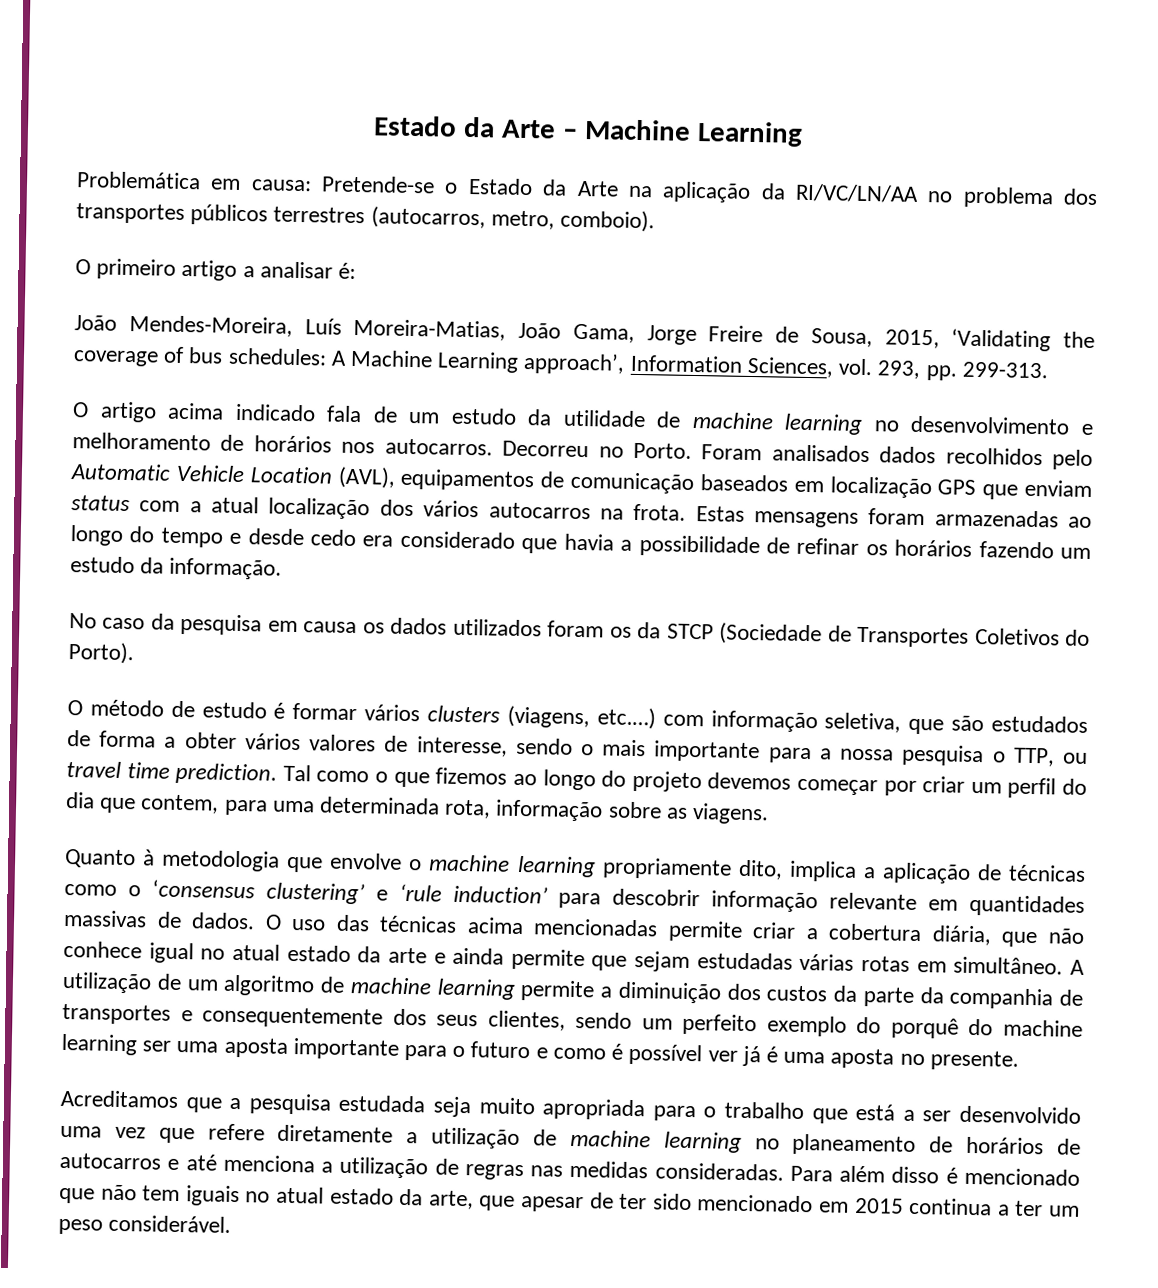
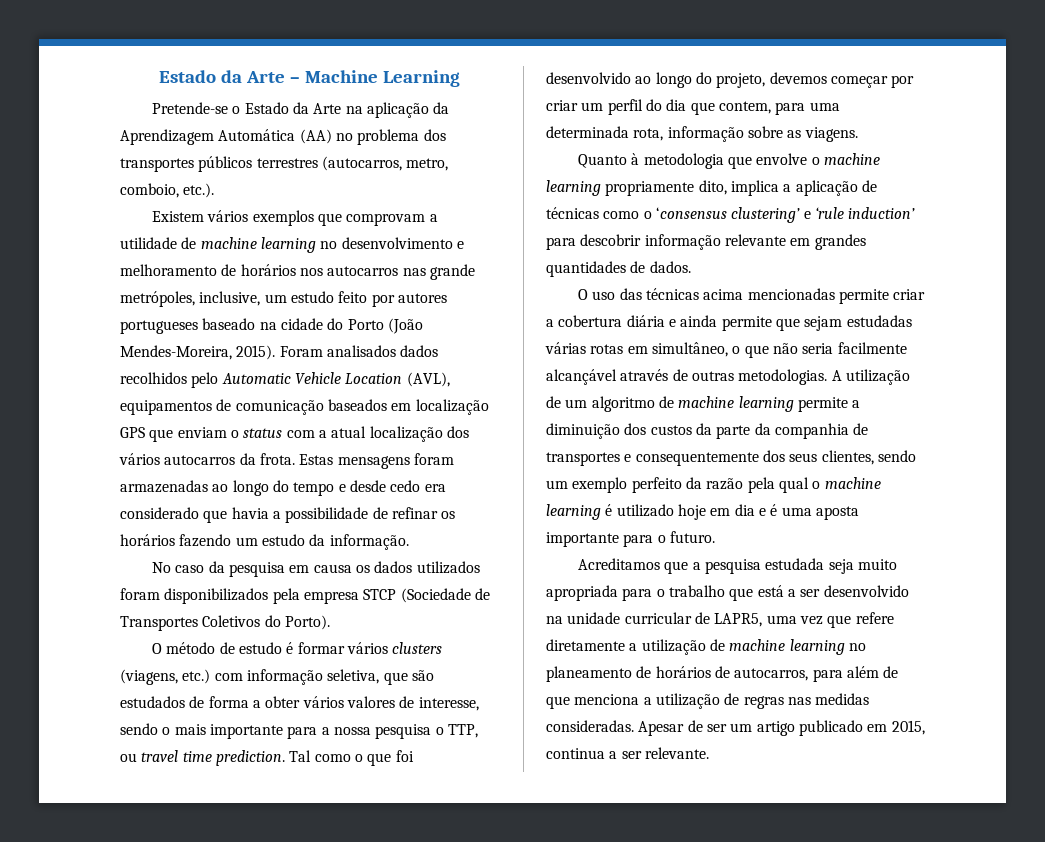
- Problemática em causa: Pretende-se o Estado da Arte na aplicação da RI/VC/LN/AA no problema dos transportes públicos terrestres (autocarros, metro, comboio).
- O primeiro artigo a analisar é:
- João Mendes-Moreira, Luís Moreira-Matias, João Gama, Jorge Freire de Sousa, 2015, ‘Validating the coverage of bus schedules: A Machine Learning approach’, Information Sciences, vol. 293, pp. 299-313.
- O artigo acima indicado fala de um estudo da utilidade de machine learning no desenvolvimento e melhoramento de horários nos autocarros. Decorreu no Porto.
+ Pretende-se o Estado da Arte na aplicação da Aprendizagem Automática (AA) no problema dos transportes públicos terrestres (autocarros, metro, comboio, etc.).
+ Existem vários exemplos que comprovam a utilidade de machine learning no desenvolvimento e melhoramento de horários nos autocarros nas grande metrópoles, inclusive, um estudo feito por autores portugueses baseado na cidade do Porto (João Mendes-Moreira, 2015).
- Foram analisados dados recolhidos pelo Automatic Vehicle Location (AVL), equipamentos de comunicação baseados em localização GPS que enviam status com a atual localização dos vários autocarros na frota.
+ Foram analisados dados recolhidos pelo Automatic Vehicle Location (AVL), equipamentos de comunicação baseados em localização GPS que enviam o status com a atual localização dos vários autocarros da frota.
- No caso da pesquisa em causa os dados utilizados foram os da STCP (Sociedade de Transportes Coletivos do Porto).
+ No caso da pesquisa em causa os dados utilizados foram disponibilizados pela empresa STCP (Sociedade de Transportes Coletivos do Porto).
- O método de estudo é formar vários clusters (viagens, etc.…) com informação seletiva, que são estudados de forma a obter vários valores de interesse, sendo o mais importante para a nossa pesquisa o TTP, ou travel time prediction.
+ O método de estudo é formar vários clusters (viagens, etc.) com informação seletiva, que são estudados de forma a obter vários valores de interesse, sendo o mais importante para a nossa pesquisa o TTP, ou travel time prediction.
- Tal como o que fizemos ao longo do projeto devemos começar por criar um perfil do dia que contem, para uma determinada rota, informação sobre as viagens.
+ Tal como o que foi desenvolvido ao longo do projeto, devemos começar por criar um perfil do dia que contem, para uma determinada rota, informação sobre as viagens.
- Quanto à metodologia que envolve o machine learning propriamente dito, implica a aplicação de técnicas como o ‘consensus clustering’ e ‘rule induction’ para descobrir informação relevante em quantidades massivas de dados. O uso das técnicas acima mencionadas permite criar a cobertura diária, que não conhece igual no atual estado da arte e ainda permite que sejam estudadas várias rotas em simultâneo.
+ Quanto à metodologia que envolve o machine learning propriamente dito, implica a aplicação de técnicas como o ‘consensus clustering’ e ‘rule induction’ para descobrir informação relevante em grandes quantidades de dados.
+ O uso das técnicas acima mencionadas permite criar a cobertura diária e ainda permite que sejam estudadas várias rotas em simultâneo, o que não seria facilmente alcançável através de outras metodologias.
- A utilização de um algoritmo de machine learning permite a diminuição dos custos da parte da companhia de transportes e consequentemente dos seus clientes, sendo um perfeito exemplo do porquê do machine learning ser uma aposta importante para o futuro e como é possível ver já é uma aposta no presente.
+ A utilização de um algoritmo de machine learning permite a diminuição dos custos da parte da companhia de transportes e consequentemente dos seus clientes, sendo um exemplo perfeito da razão pela qual o machine learning é utilizado hoje em dia e é uma aposta importante para o futuro.
- Acreditamos que a pesquisa estudada seja muito apropriada para o trabalho que está a ser desenvolvido uma vez que refere diretamente a utilização de machine learning no planeamento de horários de autocarros e até menciona a utilização de regras nas medidas consideradas.
+ Acreditamos que a pesquisa estudada seja muito apropriada para o trabalho que está a ser desenvolvido na unidade curricular de LAPR5, uma vez que refere diretamente a utilização de machine learning no planeamento de horários de autocarros, para além de que menciona a utilização de regras nas medidas consideradas.
- Para além disso é mencionado que não tem iguais no atual estado da arte, que apesar de ter sido mencionado em 2015 continua a ter um peso considerável.
+ Apesar de ser um artigo publicado em 2015, continua a ser relevante.

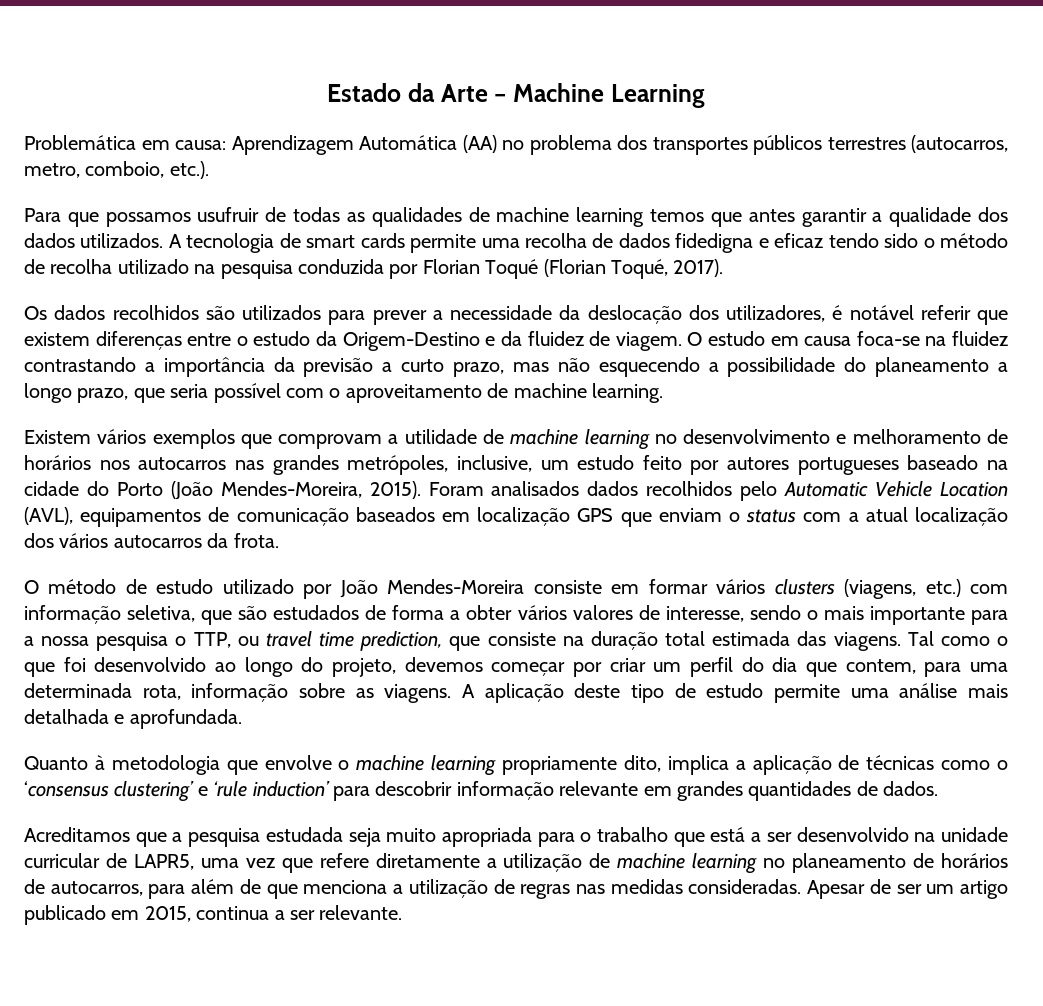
- Pretende-se o Estado da Arte na aplicação da Aprendizagem Automática (AA) no problema dos transportes públicos terrestres (autocarros, metro, comboio, etc.).
+ Problemática em causa: Aprendizagem Automática (AA) no problema dos transportes públicos terrestres (autocarros, metro, comboio, etc.).
+ Para que possamos usufruir de todas as qualidades de machine learning temos que antes garantir a qualidade dos dados utilizados. A tecnologia de smart cards permite uma recolha de dados fidedigna e eficaz tendo sido o método de recolha utilizado na pesquisa conduzida por Florian Toqué (Florian Toqué, 2017).
+ Os dados recolhidos são utilizados para prever a necessidade da deslocação dos utilizadores, é notável referir que existem diferenças entre o estudo da Origem-Destino e da fluidez de viagem. O estudo em causa foca-se na fluidez contrastando a importância da previsão a curto prazo, mas não esquecendo a possibilidade do planeamento a longo prazo, que seria possível com o aproveitamento de machine learning.
- Existem vários exemplos que comprovam a utilidade de machine learning no desenvolvimento e melhoramento de horários nos autocarros nas grande metrópoles, inclusive, um estudo feito por autores portugueses baseado na cidade do Porto (João Mendes-Moreira, 2015).
+ Existem vários exemplos que comprovam a utilidade de machine learning no desenvolvimento e melhoramento de horários nos autocarros nas grandes metrópoles, inclusive, um estudo feito por autores portugueses baseado na cidade do Porto (João Mendes-Moreira, 2015).
- Foram analisados dados recolhidos pelo Automatic Vehicle Location (AVL), equipamentos de comunicação baseados em localização GPS que enviam o status com a atual localização dos vários autocarros da frota. Estas mensagens foram armazenadas ao longo do tempo e desde cedo era considerado que havia a possibilidade de refinar os horários fazendo um estudo da informação.
- No caso da pesquisa em causa os dados utilizados foram disponibilizados pela empresa STCP (Sociedade de Transportes Coletivos do Porto).
- O método de estudo é formar vários clusters (viagens, etc.) com informação seletiva, que são estudados de forma a obter vários valores de interesse, sendo o mais importante para a nossa pesquisa o TTP, ou travel time prediction.
+ Foram analisados dados recolhidos pelo Automatic Vehicle Location (AVL), equipamentos de comunicação baseados em localização GPS que enviam o status com a atual localização dos vários autocarros da frota.
+ O método de estudo utilizado por João Mendes-Moreira consiste em formar vários clusters (viagens, etc.) com informação seletiva, que são estudados de forma a obter vários valores de interesse, sendo o mais importante para a nossa pesquisa o TTP, ou travel time prediction, que consiste na duração total estimada das viagens.
+ A aplicação deste tipo de estudo permite uma análise mais detalhada e aprofundada.
- O uso das técnicas acima mencionadas permite criar a cobertura diária e ainda permite que sejam estudadas várias rotas em simultâneo, o que não seria facilmente alcançável através de outras metodologias. A utilização de um algoritmo de machine learning permite a diminuição dos custos da parte da companhia de transportes e consequentemente dos seus clientes, sendo um exemplo perfeito da razão pela qual o machine learning é utilizado hoje em dia e é uma aposta importante para o futuro.

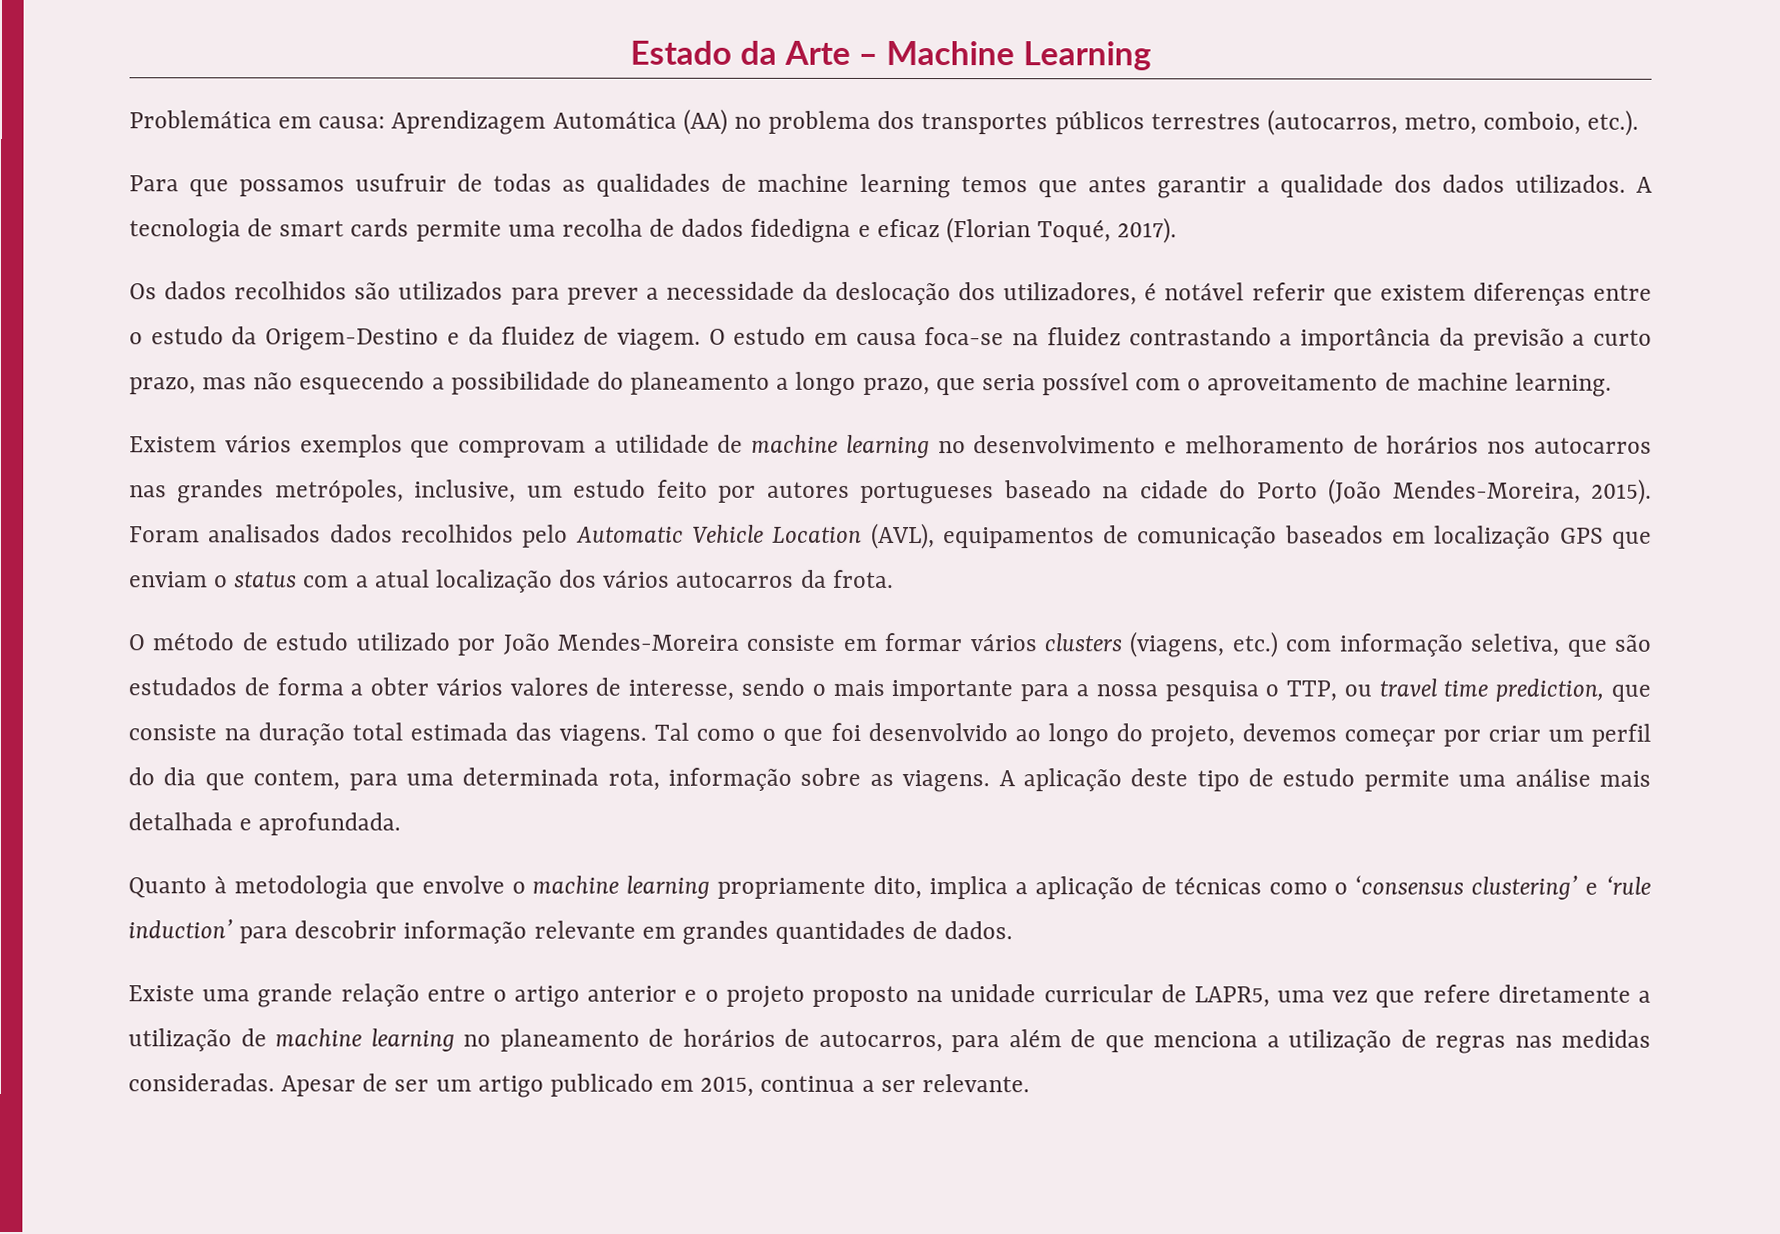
- A tecnologia de smart cards permite uma recolha de dados fidedigna e eficaz tendo sido o método de recolha utilizado na pesquisa conduzida por Florian Toqué (Florian Toqué, 2017).
+ A tecnologia de smart cards permite uma recolha de dados fidedigna e eficaz (Florian Toqué, 2017).
- Acreditamos que a pesquisa estudada seja muito apropriada para o trabalho que está a ser desenvolvido na unidade curricular de LAPR5, uma vez que refere diretamente a utilização de machine learning no planeamento de horários de autocarros, para além de que menciona a utilização de regras nas medidas consideradas.
+ Existe uma grande relação entre o artigo anterior e o projeto proposto na unidade curricular de LAPR5, uma vez que refere diretamente a utilização de machine learning no planeamento de horários de autocarros, para além de que menciona a utilização de regras nas medidas consideradas.

